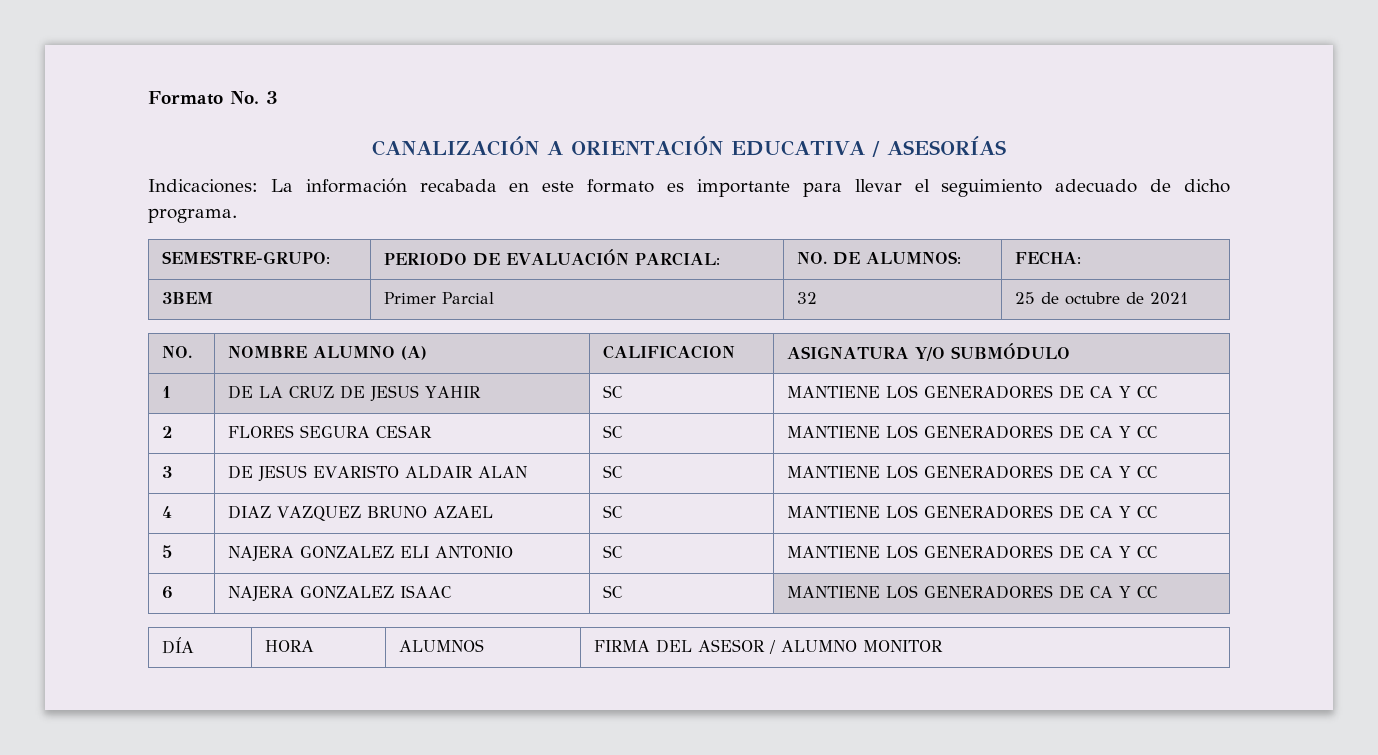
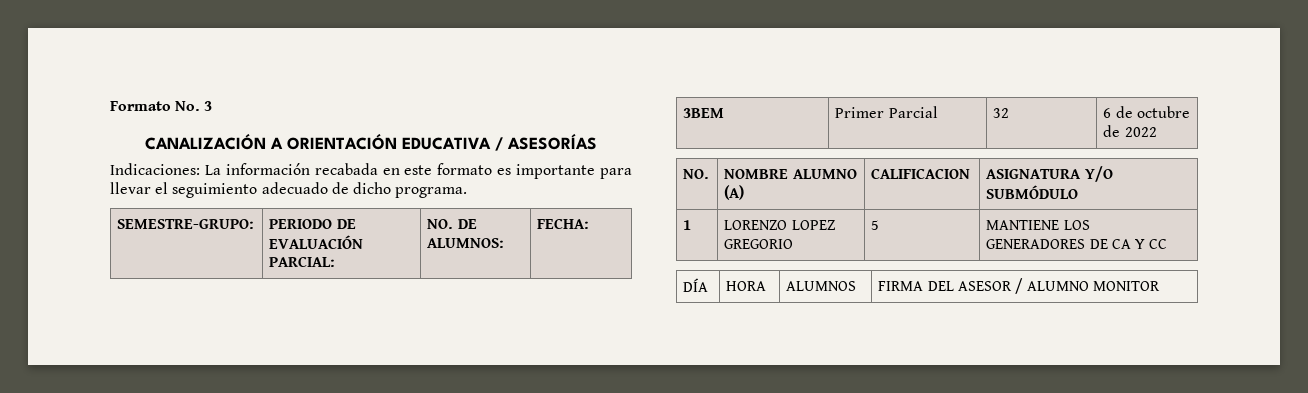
- 3BEM | Primer Parcial | 32 | 25 de octubre de 2021
+ 3BEM | Primer Parcial | 32 | 6 de octubre de 2022
- 1 | DE LA CRUZ DE JESUS YAHIR | SC | MANTIENE LOS GENERADORES DE CA Y CC
- 2 | FLORES SEGURA CESAR | SC | MANTIENE LOS GENERADORES DE CA Y CC
- 3 | DE JESUS EVARISTO ALDAIR ALAN | SC | MANTIENE LOS GENERADORES DE CA Y CC
- 4 | DIAZ VAZQUEZ BRUNO AZAEL | SC | MANTIENE LOS GENERADORES DE CA Y CC
- 5 | NAJERA GONZALEZ ELI ANTONIO | SC | MANTIENE LOS GENERADORES DE CA Y CC
- 6 | NAJERA GONZALEZ ISAAC | SC | MANTIENE LOS GENERADORES DE CA Y CC
+ 1 | LORENZO LOPEZ GREGORIO | 5 | MANTIENE LOS GENERADORES DE CA Y CC

